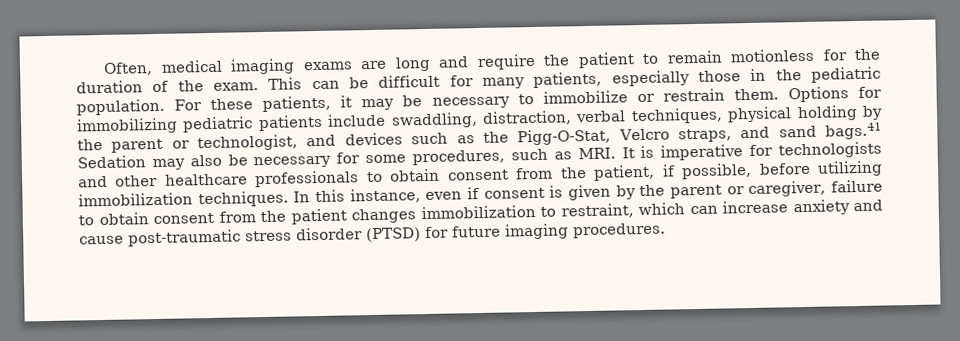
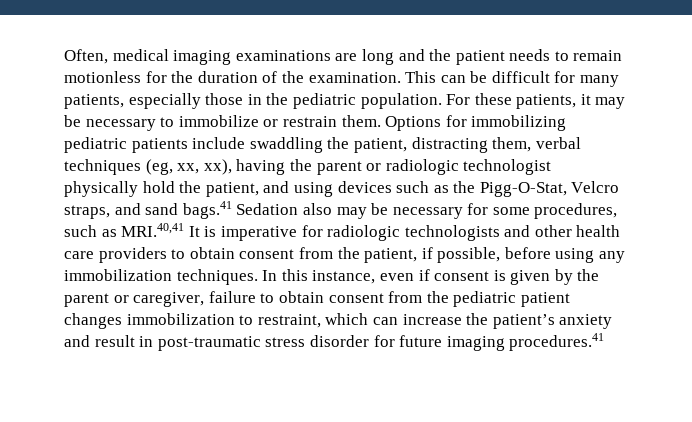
- Often, medical imaging exams are long and require the patient to remain motionless for the duration of the exam.
+ Often, medical imaging examinations are long and the patient needs to remain motionless for the duration of the examination.
- Options for immobilizing pediatric patients include swaddling, distraction, verbal techniques, physical holding by the parent or technologist, and devices such as the Pigg-O-Stat, Velcro straps, and sand bags.41 Sedation may also be necessary for some procedures, such as MRI. It is imperative for technologists and other healthcare professionals to obtain consent from the patient, if possible, before utilizing immobilization techniques.
+ Options for immobilizing pediatric patients include swaddling the patient, distracting them, verbal techniques (eg, xx, xx), having the parent or radiologic technologist physically hold the patient, and using devices such as the Pigg-O-Stat, Velcro straps, and sand bags.41 Sedation also may be necessary for some procedures, such as MRI.40,41 It is imperative for radiologic technologists and other health care providers to obtain consent from the patient, if possible, before using any immobilization techniques.
- In this instance, even if consent is given by the parent or caregiver, failure to obtain consent from the patient changes immobilization to restraint, which can increase anxiety and cause post-traumatic stress disorder (PTSD) for future imaging procedures.
+ In this instance, even if consent is given by the parent or caregiver, failure to obtain consent from the pediatric patient changes immobilization to restraint, which can increase the patient’s anxiety and result in post-traumatic stress disorder for future imaging procedures.41

